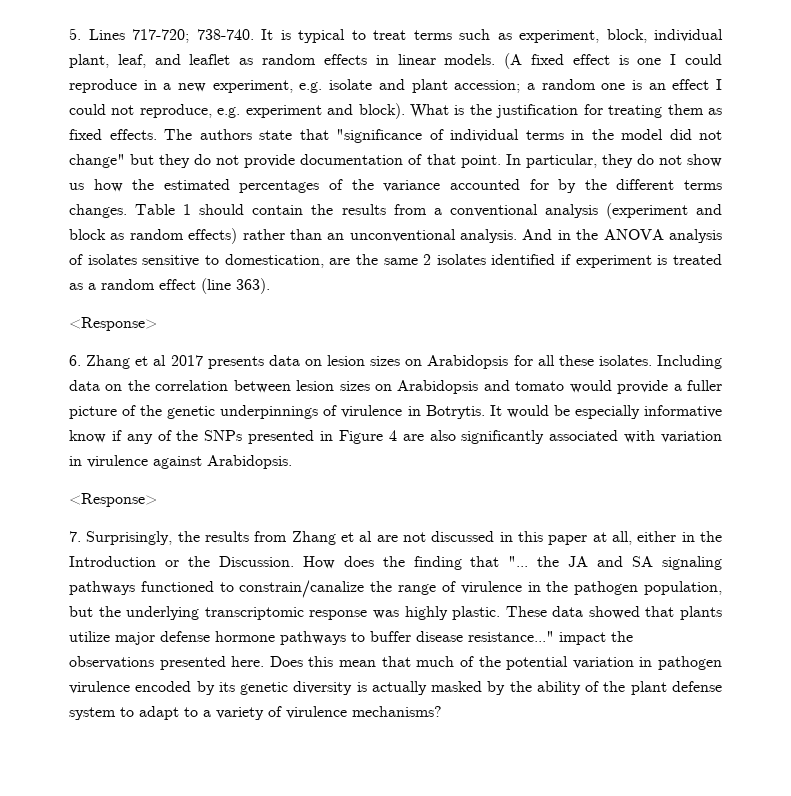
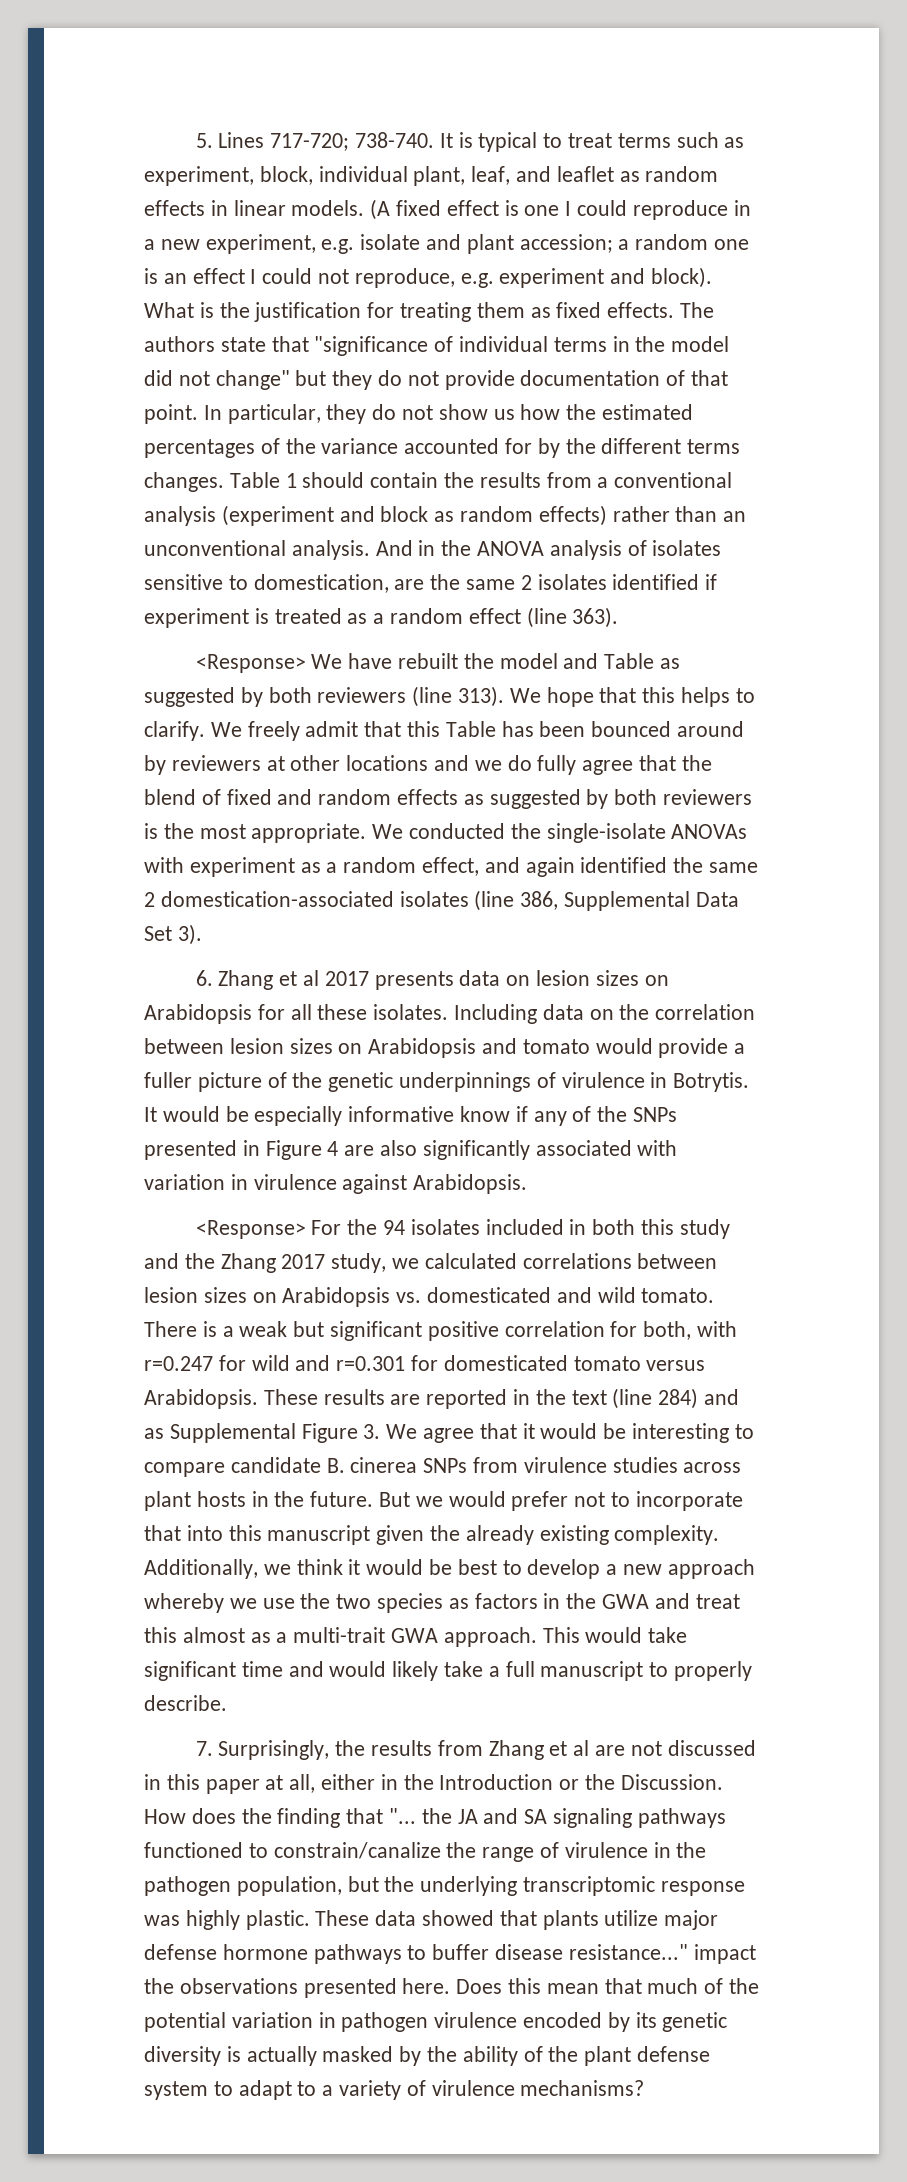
  And in the ANOVA analysis of isolates sensitive to domestication, are the same 2 isolates identified if experiment is treated as a random effect (line 363).
- <Response>
+ <Response> We have rebuilt the model and Table as suggested by both reviewers (line 313). We hope that this helps to clarify. We freely admit that this Table has been bounced around by reviewers at other locations and we do fully agree that the blend of fixed and random effects as suggested by both reviewers is the most appropriate. We conducted the single-isolate ANOVAs with experiment as a random effect, and again identified the same 2 domestication-associated isolates (line 386, Supplemental Data Set 3).
  It would be especially informative know if any of the SNPs presented in Figure 4 are also significantly associated with variation in virulence against Arabidopsis.
- <Response>
+ <Response> For the 94 isolates included in both this study and the Zhang 2017 study, we calculated correlations between lesion sizes on Arabidopsis vs. domesticated and wild tomato. There is a weak but significant positive correlation for both, with r=0.247 for wild and r=0.301 for domesticated tomato versus Arabidopsis. These results are reported in the text (line 284) and as Supplemental Figure 3. We agree that it would be interesting to compare candidate B. cinerea SNPs from virulence studies across plant hosts in the future. But we would prefer not to incorporate that into this manuscript given the already existing complexity. Additionally, we think it would be best to develop a new approach whereby we use the two species as factors in the GWA and treat this almost as a multi-trait GWA approach. This would take significant time and would likely take a full manuscript to properly describe.

